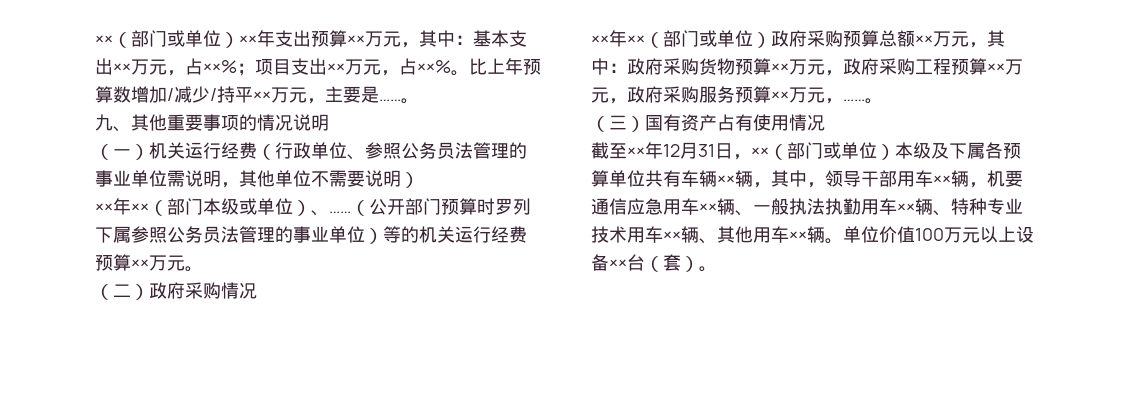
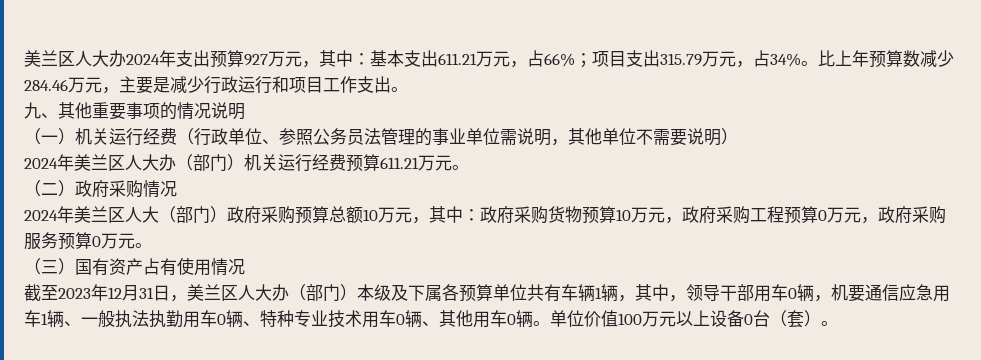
- ××（部门或单位）××年支出预算××万元，其中：基本支出××万元，占××%；项目支出××万元，占××%。
+ 美兰区人大办2024年支出预算927万元，其中：基本支出611.21万元，占66%；项目支出315.79万元，占34%。
- 比上年预算数增加/减少/持平××万元，主要是……。
+ 比上年预算数减少284.46万元，主要是减少行政运行和项目工作支出。
- ××年××（部门本级或单位）、……（公开部门预算时罗列下属参照公务员法管理的事业单位）等的机关运行经费预算××万元。
+ 2024年美兰区人大办（部门）机关运行经费预算611.21万元。
- ××年××（部门或单位）政府采购预算总额××万元，其中：政府采购货物预算××万元，政府采购工程预算××万元，政府采购服务预算××万元，……。
+ 2024年美兰区人大（部门）政府采购预算总额10万元，其中：政府采购货物预算10万元，政府采购工程预算0万元，政府采购服务预算0万元。
- 截至××年12月31日，××（部门或单位）本级及下属各预算单位共有车辆××辆，其中，领导干部用车××辆，机要通信应急用车××辆、一般执法执勤用车××辆、特种专业技术用车××辆、其他用车××辆。
+ 截至2023年12月31日，美兰区人大办（部门）本级及下属各预算单位共有车辆1辆，其中，领导干部用车0辆，机要通信应急用车1辆、一般执法执勤用车0辆、特种专业技术用车0辆、其他用车0辆。
- 单位价值100万元以上设备××台（套）。
+ 单位价值100万元以上设备0台（套）。

